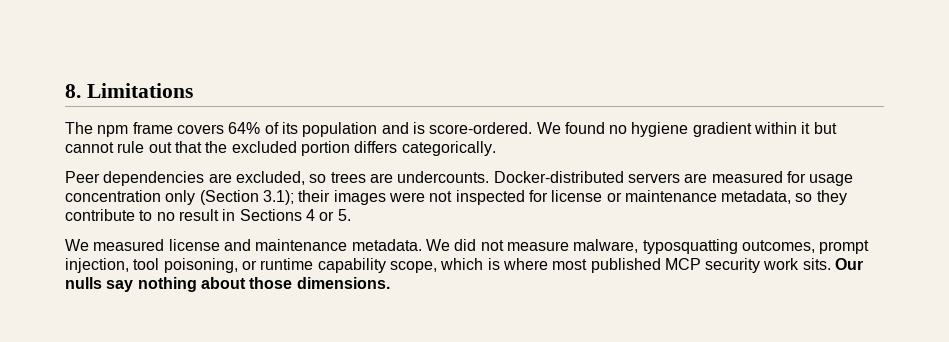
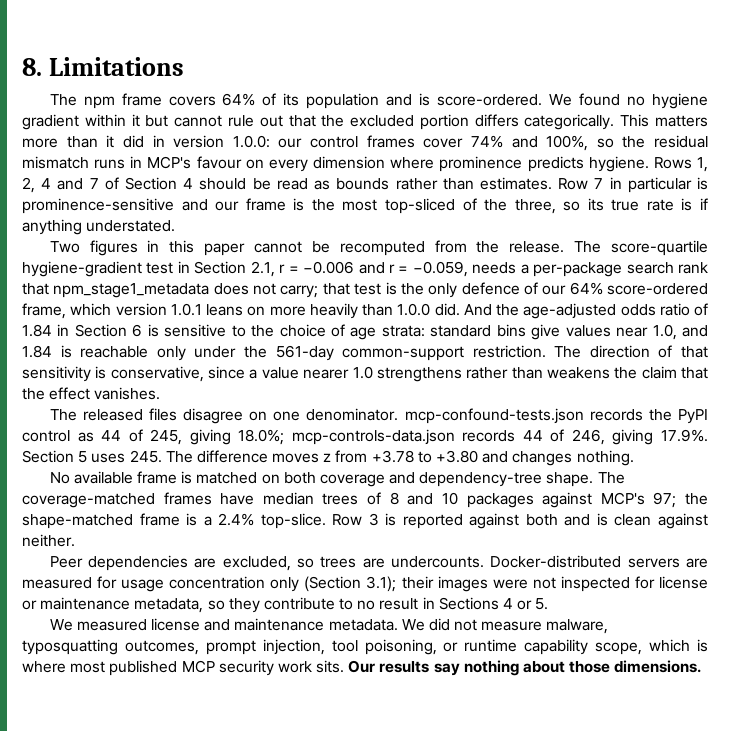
+ This matters more than it did in version 1.0.0: our control frames cover 74% and 100%, so the residual mismatch runs in MCP's favour on every dimension where prominence predicts hygiene. Rows 1, 2, 4 and 7 of Section 4 should be read as bounds rather than estimates. Row 7 in particular is prominence-sensitive and our frame is the most top-sliced of the three, so its true rate is if anything understated.
+ Two figures in this paper cannot be recomputed from the release. The score-quartile hygiene-gradient test in Section 2.1, r = −0.006 and r = −0.059, needs a per-package search rank that npm_stage1_metadata does not carry; that test is the only defence of our 64% score-ordered frame, which version 1.0.1 leans on more heavily than 1.0.0 did. And the age-adjusted odds ratio of 1.84 in Section 6 is sensitive to the choice of age strata: standard bins give values near 1.0, and 1.84 is reachable only under the 561-day common-support restriction. The direction of that sensitivity is conservative, since a value nearer 1.0 strengthens rather than weakens the claim that the effect vanishes.
+ The released files disagree on one denominator. mcp-confound-tests.json records the PyPI control as 44 of 245, giving 18.0%; mcp-controls-data.json records 44 of 246, giving 17.9%. Section 5 uses 245. The difference moves z from +3.78 to +3.80 and changes nothing.
+ No available frame is matched on both coverage and dependency-tree shape. The coverage-matched frames have median trees of 8 and 10 packages against MCP's 97; the shape-matched frame is a 2.4% top-slice. Row 3 is reported against both and is clean against neither.
- Our nulls say nothing about those dimensions.
+ Our results say nothing about those dimensions.

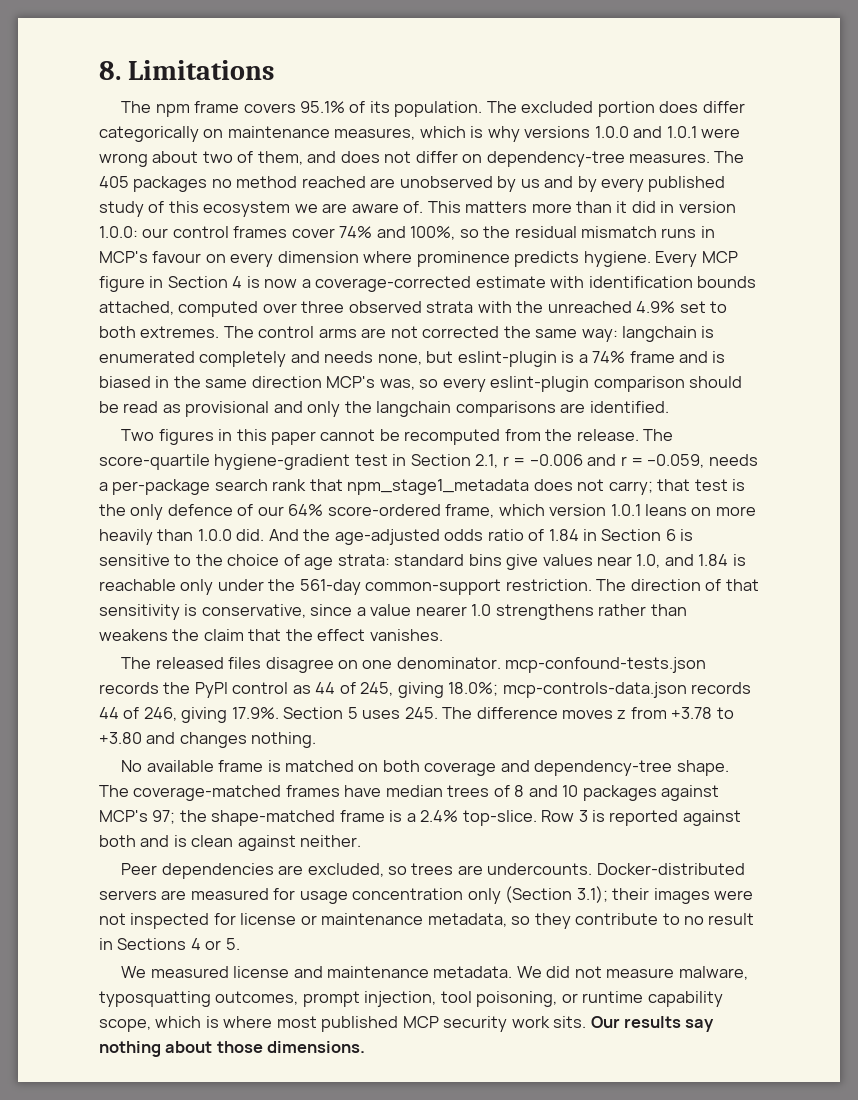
- The npm frame covers 64% of its population and is score-ordered. We found no hygiene gradient within it but cannot rule out that the excluded portion differs categorically.
+ The npm frame covers 95.1% of its population. The excluded portion does differ categorically on maintenance measures, which is why versions 1.0.0 and 1.0.1 were wrong about two of them, and does not differ on dependency-tree measures. The 405 packages no method reached are unobserved by us and by every published study of this ecosystem we are aware of.
- Rows 1, 2, 4 and 7 of Section 4 should be read as bounds rather than estimates. Row 7 in particular is prominence-sensitive and our frame is the most top-sliced of the three, so its true rate is if anything understated.
+ Every MCP figure in Section 4 is now a coverage-corrected estimate with identification bounds attached, computed over three observed strata with the unreached 4.9% set to both extremes. The control arms are not corrected the same way: langchain is enumerated completely and needs none, but eslint-plugin is a 74% frame and is biased in the same direction MCP's was, so every eslint-plugin comparison should be read as provisional and only the langchain comparisons are identified.

